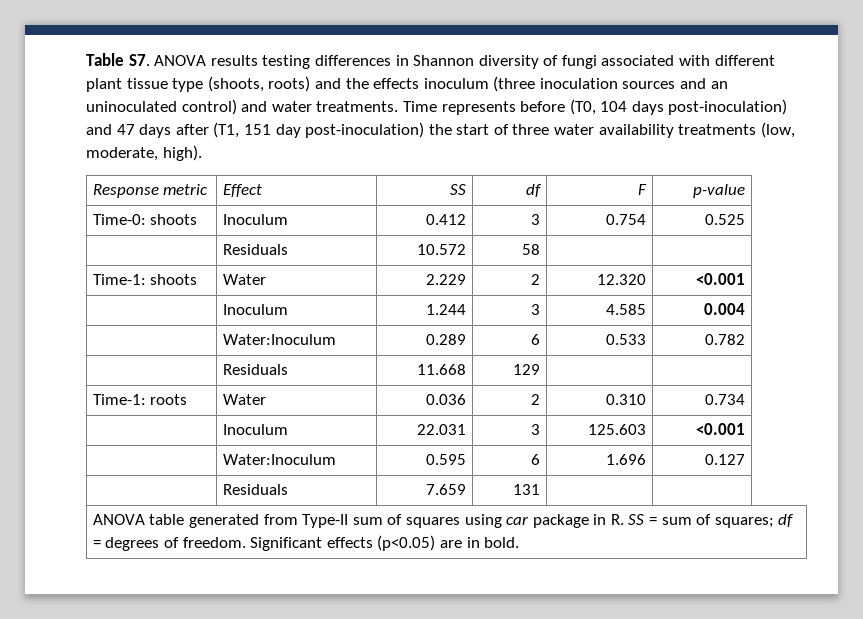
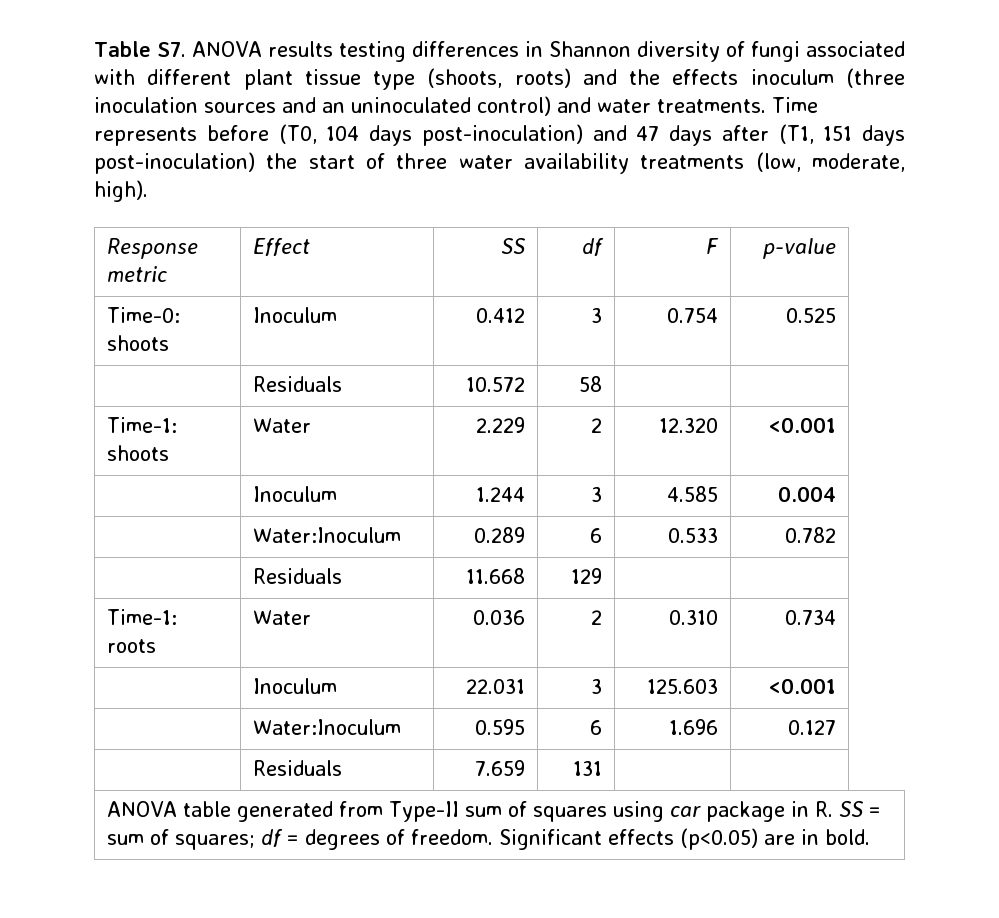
- Time represents before (T0, 104 days post-inoculation) and 47 days after (T1, 151 day post-inoculation) the start of three water availability treatments (low, moderate, high).
+ Time represents before (T0, 104 days post-inoculation) and 47 days after (T1, 151 days post-inoculation) the start of three water availability treatments (low, moderate, high).

